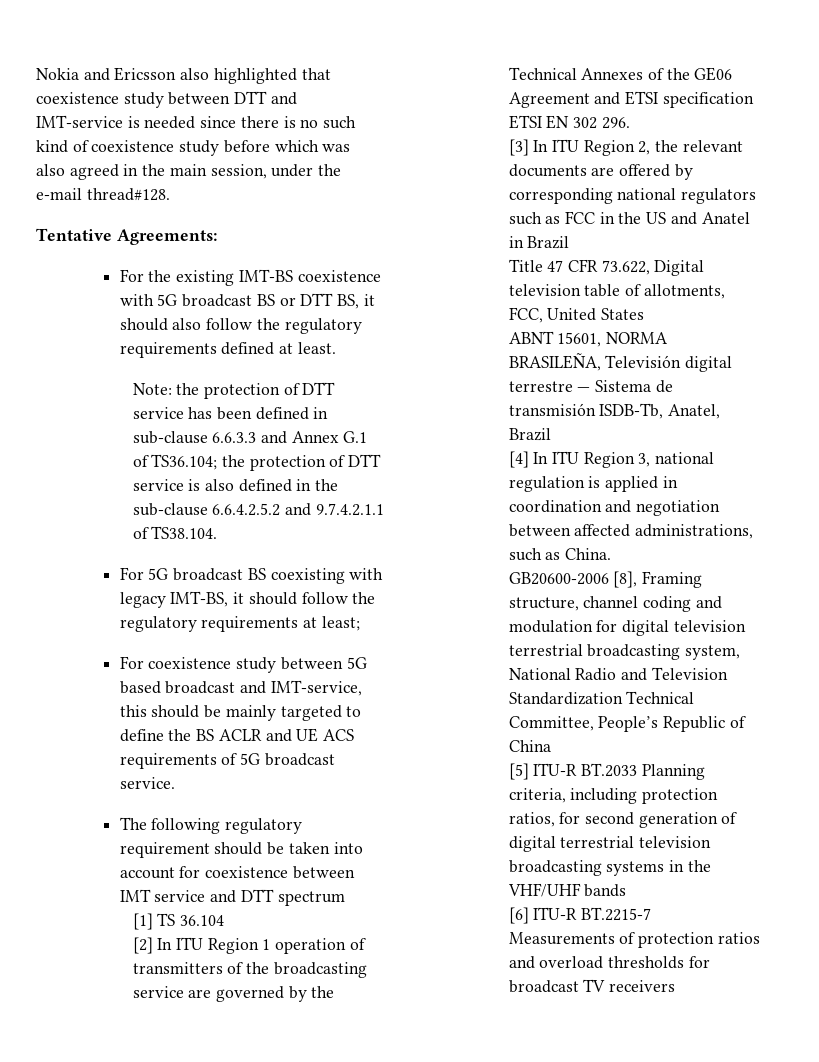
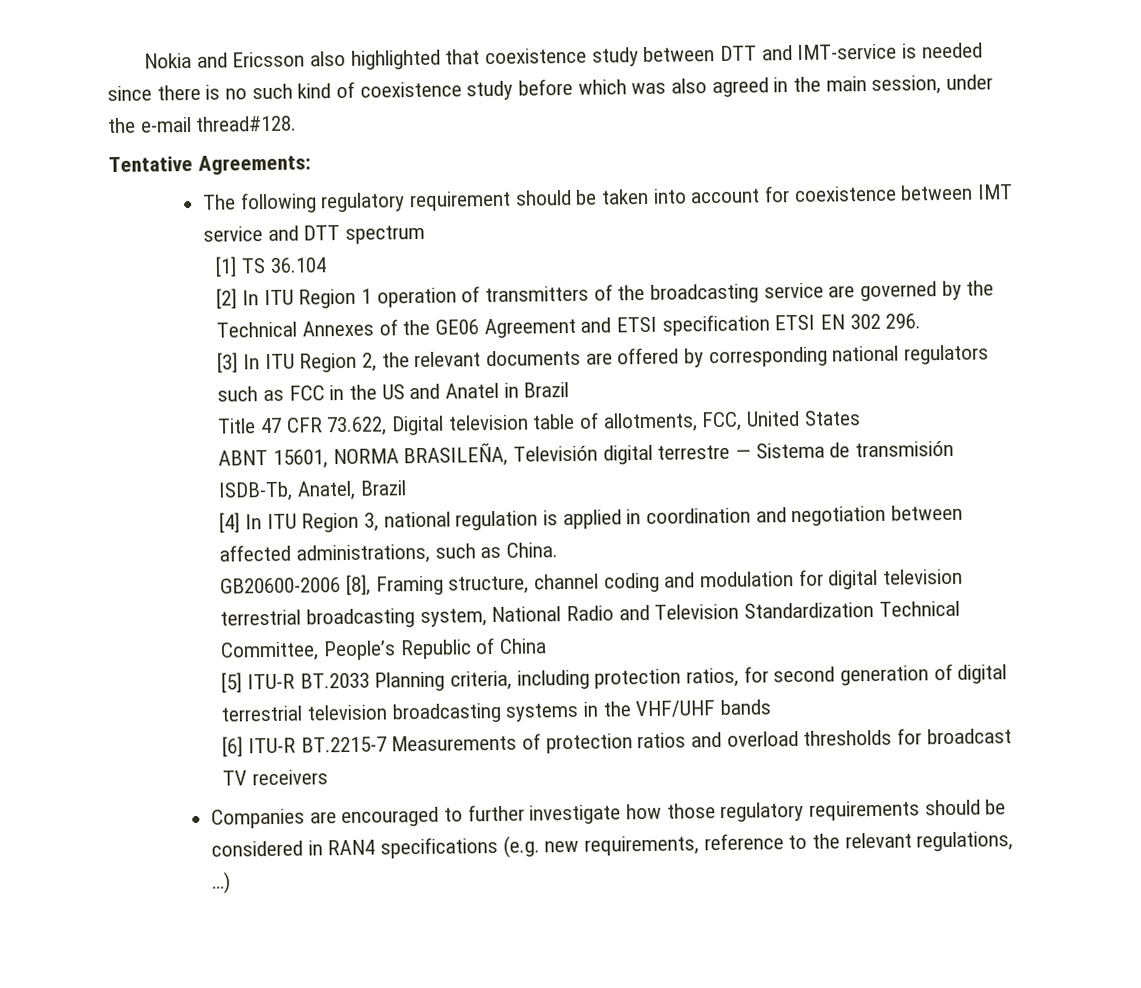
- For the existing IMT-BS coexistence with 5G broadcast BS or DTT BS, it should also follow the regulatory requirements defined at least.
- Note: the protection of DTT service has been defined in sub-clause 6.6.3.3 and Annex G.1 of TS36.104; the protection of DTT service is also defined in the sub-clause 6.6.4.2.5.2 and 9.7.4.2.1.1 of TS38.104.
- For 5G broadcast BS coexisting with legacy IMT-BS, it should follow the regulatory requirements at least;
- For coexistence study between 5G based broadcast and IMT-service, this should be mainly targeted to define the BS ACLR and UE ACS requirements of 5G broadcast service.
+ Companies are encouraged to further investigate how those regulatory requirements should be considered in RAN4 specifications (e.g. new requirements, reference to the relevant regulations, …)

